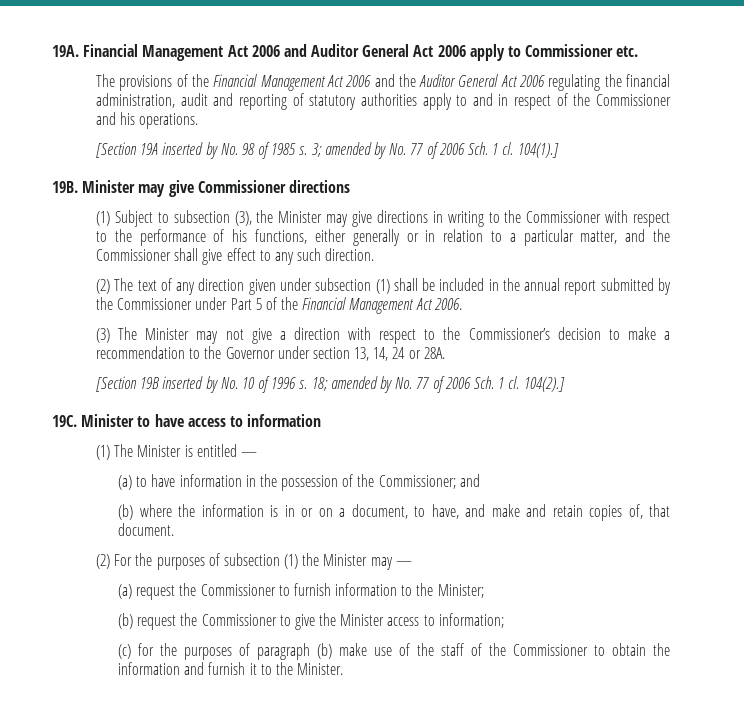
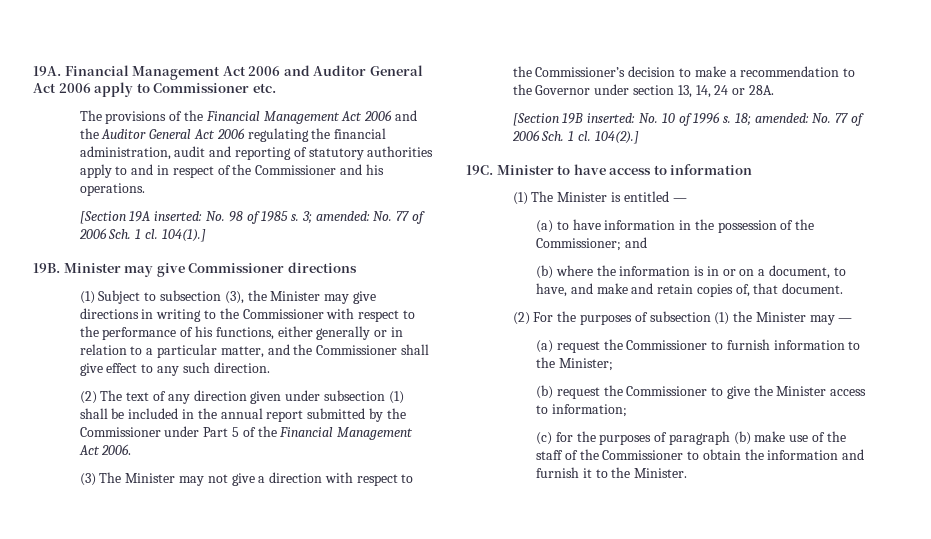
- [Section 19A inserted by No. 98 of 1985 s.
+ [Section 19A inserted: No. 98 of 1985 s.
- 3; amended by No. 77 of 2006 Sch. 1 cl.
+ 3; amended: No. 77 of 2006 Sch. 1 cl.
- [Section 19B inserted by No. 10 of 1996 s.
+ [Section 19B inserted: No. 10 of 1996 s.
- 18; amended by No. 77 of 2006 Sch. 1 cl.
+ 18; amended: No. 77 of 2006 Sch. 1 cl.

